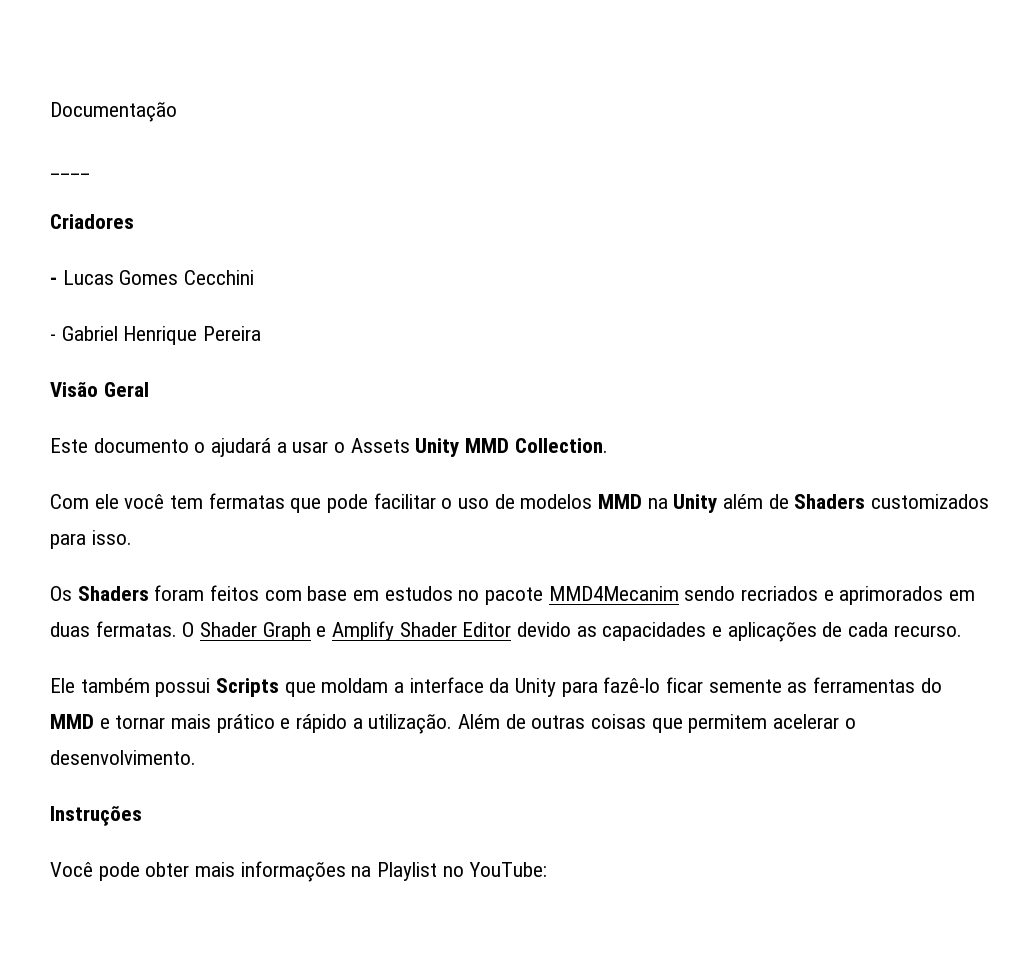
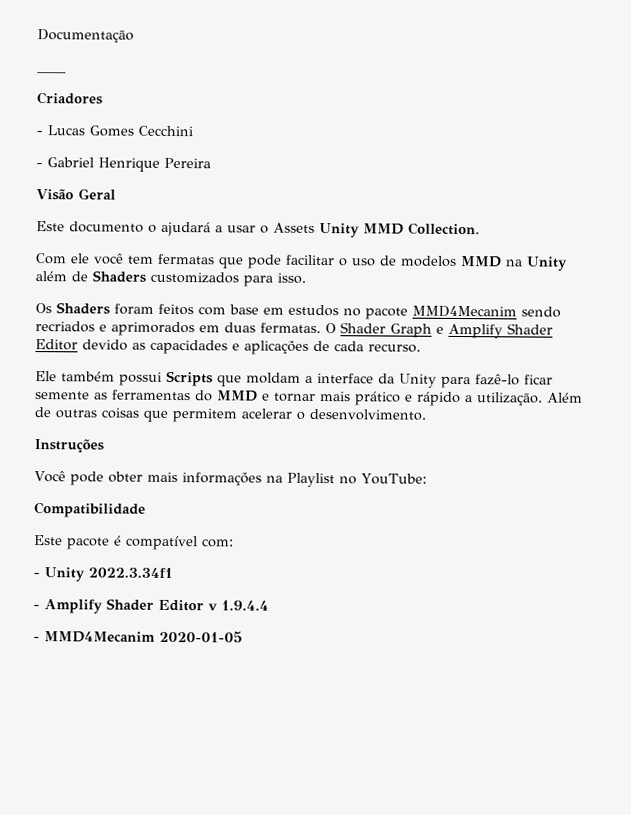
+ Compatibilidade
+ Este pacote é compatível com:
+ - Unity 2022.3.34f1
+ - Amplify Shader Editor v 1.9.4.4
+ - MMD4Mecanim 2020-01-05

